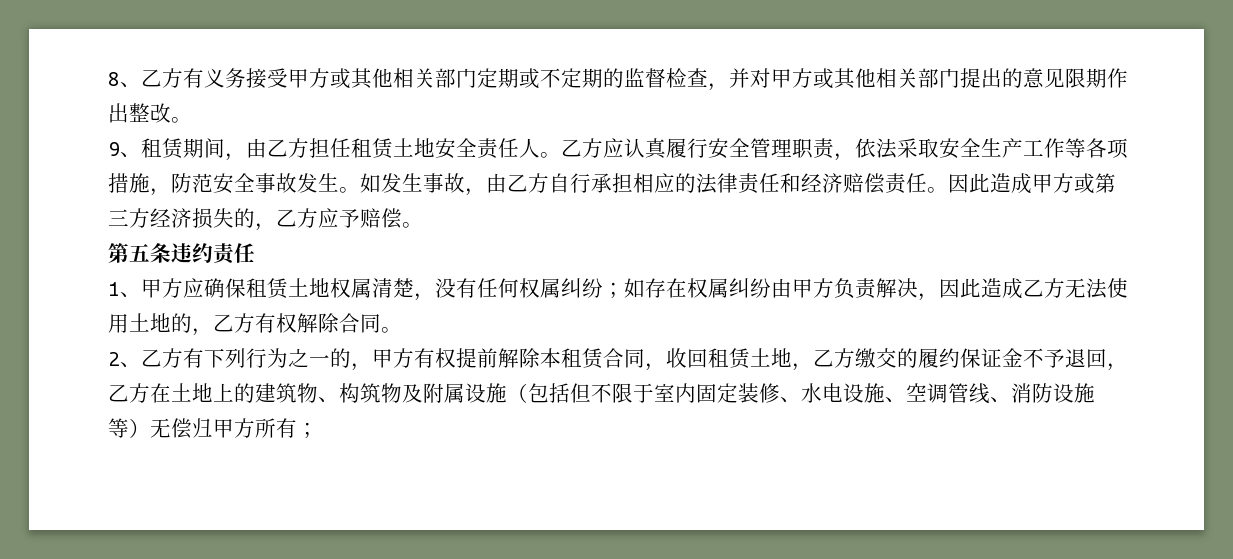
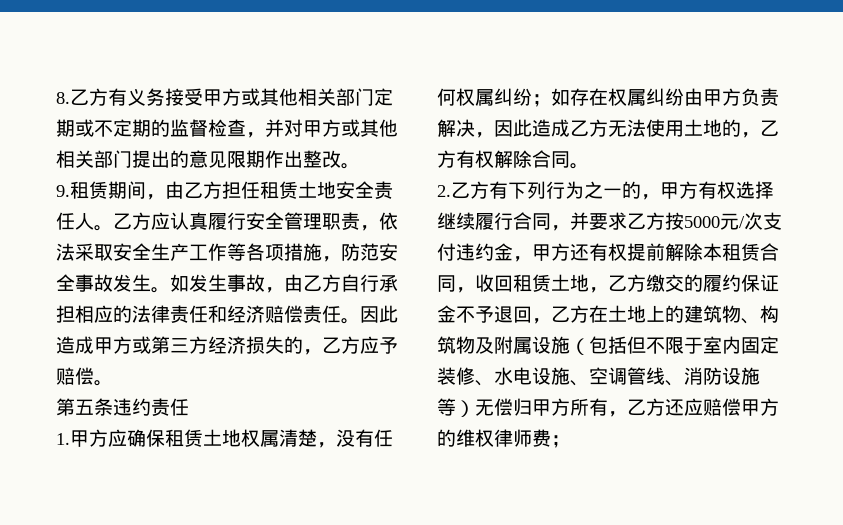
- 8、乙方有义务接受甲方或其他相关部门定期或不定期的监督检查，并对甲方或其他相关部门提出的意见限期作出整改。
+ 8.乙方有义务接受甲方或其他相关部门定期或不定期的监督检查，并对甲方或其他相关部门提出的意见限期作出整改。
- 9、租赁期间，由乙方担任租赁土地安全责任人。
+ 9.租赁期间，由乙方担任租赁土地安全责任人。
- 1、甲方应确保租赁土地权属清楚，没有任何权属纠纷；如存在权属纠纷由甲方负责解决，因此造成乙方无法使用土地的，乙方有权解除合同。
+ 1.甲方应确保租赁土地权属清楚，没有任何权属纠纷；如存在权属纠纷由甲方负责解决，因此造成乙方无法使用土地的，乙方有权解除合同。
- 2、乙方有下列行为之一的，甲方有权提前解除本租赁合同，收回租赁土地，乙方缴交的履约保证金不予退回，乙方在土地上的建筑物、构筑物及附属设施（包括但不限于室内固定装修、水电设施、空调管线、消防设施等）无偿归甲方所有；
+ 2.乙方有下列行为之一的，甲方有权选择继续履行合同，并要求乙方按5000元/次支付违约金，甲方还有权提前解除本租赁合同，收回租赁土地，乙方缴交的履约保证金不予退回，乙方在土地上的建筑物、构筑物及附属设施（包括但不限于室内固定装修、水电设施、空调管线、消防设施等）无偿归甲方所有，乙方还应赔偿甲方的维权律师费；

